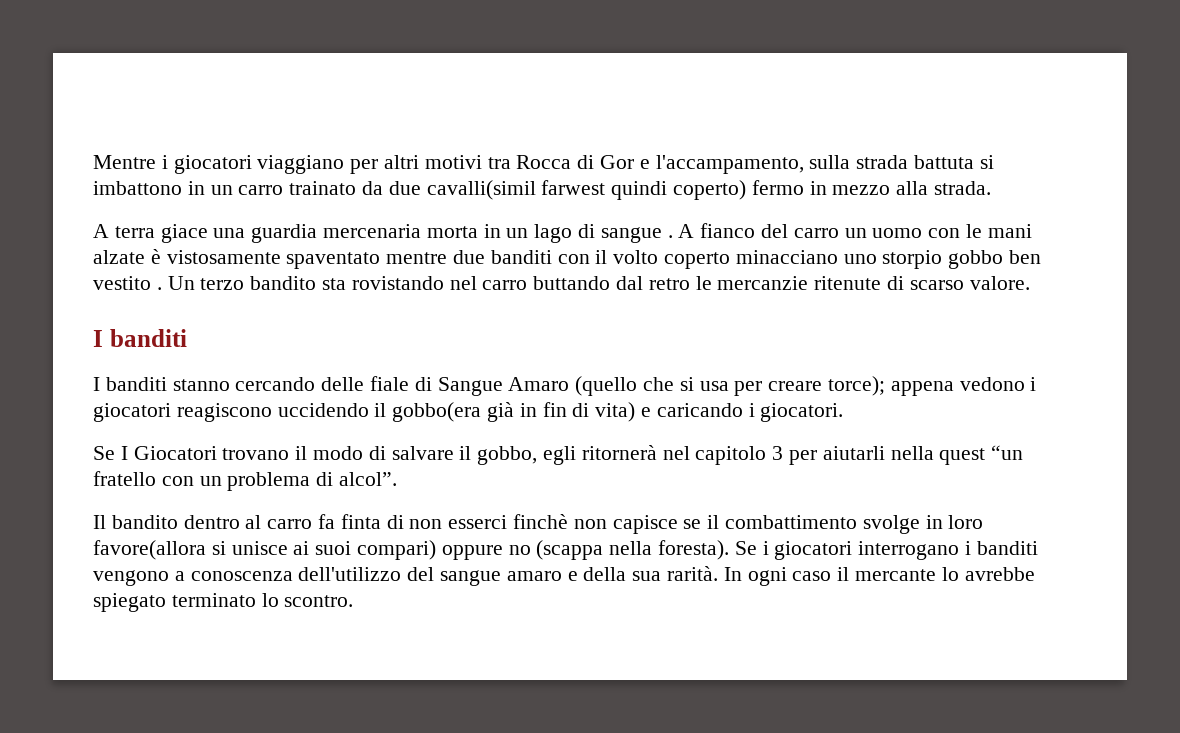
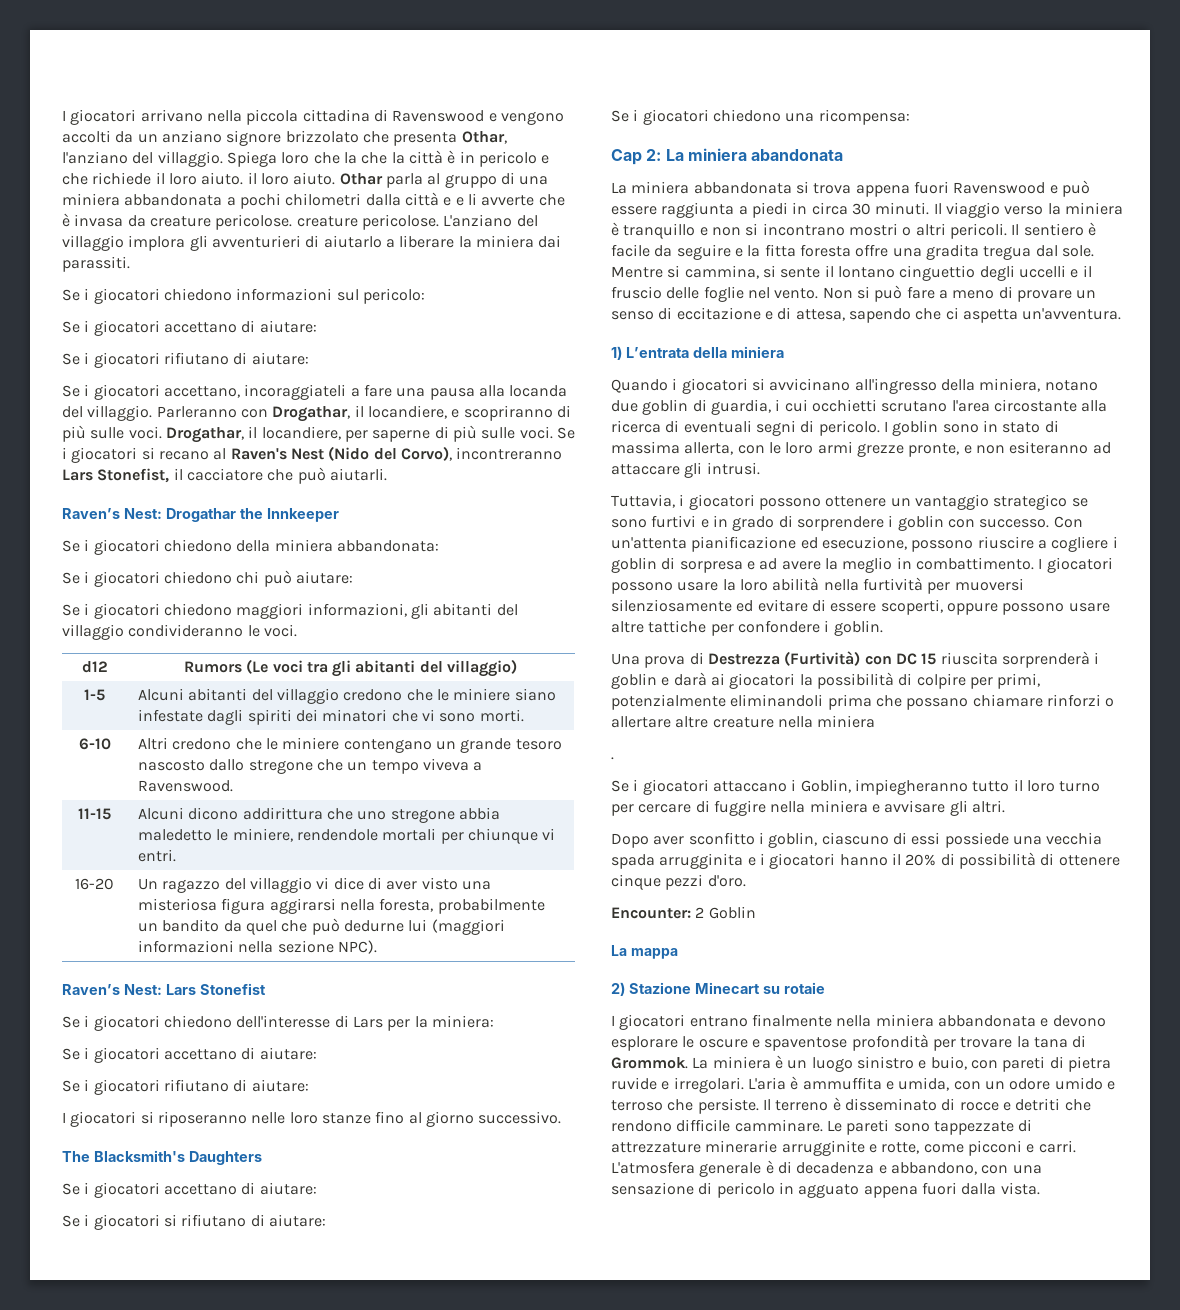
- Mentre i giocatori viaggiano per altri motivi tra Rocca di Gor e l'accampamento, sulla strada battuta si imbattono in un carro trainato da due cavalli(simil farwest quindi coperto) fermo in mezzo alla strada.
- A terra giace una guardia mercenaria morta in un lago di sangue . A fianco del carro un uomo con le mani alzate è vistosamente spaventato mentre due banditi con il volto coperto minacciano uno storpio gobbo ben vestito . Un terzo bandito sta rovistando nel carro buttando dal retro le mercanzie ritenute di scarso valore.
- I banditi
- I banditi stanno cercando delle fiale di Sangue Amaro (quello che si usa per creare torce); appena vedono i giocatori reagiscono uccidendo il gobbo(era già in fin di vita) e caricando i giocatori.
- Se I Giocatori trovano il modo di salvare il gobbo, egli ritornerà nel capitolo 3 per aiutarli nella quest “un fratello con un problema di alcol”.
- Il bandito dentro al carro fa finta di non esserci finchè non capisce se il combattimento svolge in loro favore(allora si unisce ai suoi compari) oppure no (scappa nella foresta). Se i giocatori interrogano i banditi vengono a conoscenza dell'utilizzo del sangue amaro e della sua rarità. In ogni caso il mercante lo avrebbe spiegato terminato lo scontro.
+ I giocatori arrivano nella piccola cittadina di Ravenswood e vengono accolti da un anziano signore brizzolato che presenta Othar, l'anziano del villaggio. Spiega loro che la che la città è in pericolo e che richiede il loro aiuto. il loro aiuto. Othar parla al gruppo di una miniera abbandonata a pochi chilometri dalla città e e li avverte che è invasa da creature pericolose. creature pericolose. L'anziano del villaggio implora gli avventurieri di aiutarlo a liberare la miniera dai parassiti.
+ Se i giocatori chiedono informazioni sul pericolo:
+ Se i giocatori accettano di aiutare:
+ Se i giocatori rifiutano di aiutare:
+ Se i giocatori accettano, incoraggiateli a fare una pausa alla locanda del villaggio. Parleranno con Drogathar, il locandiere, e scopriranno di più sulle voci. Drogathar, il locandiere, per saperne di più sulle voci. Se i giocatori si recano al Raven's Nest (Nido del Corvo), incontreranno Lars Stonefist, il cacciatore che può aiutarli.
+ Raven’s Nest: Drogathar the Innkeeper
+ Se i giocatori chiedono della miniera abbandonata:
+ Se i giocatori chiedono chi può aiutare:
+ Se i giocatori chiedono maggiori informazioni, gli abitanti del villaggio condivideranno le voci.
+ d12 | Rumors (Le voci tra gli abitanti del villaggio)
+ 1-5 | Alcuni abitanti del villaggio credono che le miniere siano infestate dagli spiriti dei minatori che vi sono morti.
+ 6-10 | Altri credono che le miniere contengano un grande tesoro nascosto dallo stregone che un tempo viveva a Ravenswood.
+ 11-15 | Alcuni dicono addirittura che uno stregone abbia maledetto le miniere, rendendole mortali per chiunque vi entri.
+ 16-20 | Un ragazzo del villaggio vi dice di aver visto una misteriosa figura aggirarsi nella foresta, probabilmente un bandito da quel che può dedurne lui (maggiori informazioni nella sezione NPC).
+ Raven’s Nest: Lars Stonefist
+ Se i giocatori chiedono dell'interesse di Lars per la miniera:
+ Se i giocatori accettano di aiutare:
+ Se i giocatori rifiutano di aiutare:
+ I giocatori si riposeranno nelle loro stanze fino al giorno successivo.
+ The Blacksmith's Daughters
+ Se i giocatori accettano di aiutare:
+ Se i giocatori si rifiutano di aiutare:
+ Se i giocatori chiedono una ricompensa:
+ Cap 2: La miniera abandonata
+ La miniera abbandonata si trova appena fuori Ravenswood e può essere raggiunta a piedi in circa 30 minuti. Il viaggio verso la miniera è tranquillo e non si incontrano mostri o altri pericoli. Il sentiero è facile da seguire e la fitta foresta offre una gradita tregua dal sole. Mentre si cammina, si sente il lontano cinguettio degli uccelli e il fruscio delle foglie nel vento. Non si può fare a meno di provare un senso di eccitazione e di attesa, sapendo che ci aspetta un'avventura.
+ 1) L’entrata della miniera
+ Quando i giocatori si avvicinano all'ingresso della miniera, notano due goblin di guardia, i cui occhietti scrutano l'area circostante alla ricerca di eventuali segni di pericolo. I goblin sono in stato di massima allerta, con le loro armi grezze pronte, e non esiteranno ad attaccare gli intrusi.
+ Tuttavia, i giocatori possono ottenere un vantaggio strategico se sono furtivi e in grado di sorprendere i goblin con successo. Con un'attenta pianificazione ed esecuzione, possono riuscire a cogliere i goblin di sorpresa e ad avere la meglio in combattimento. I giocatori possono usare la loro abilità nella furtività per muoversi silenziosamente ed evitare di essere scoperti, oppure possono usare altre tattiche per confondere i goblin.
+ Una prova di Destrezza (Furtività) con DC 15 riuscita sorprenderà i goblin e darà ai giocatori la possibilità di colpire per primi, potenzialmente eliminandoli prima che possano chiamare rinforzi o allertare altre creature nella miniera
+ .
+ Se i giocatori attaccano i Goblin, impiegheranno tutto il loro turno per cercare di fuggire nella miniera e avvisare gli altri.
+ Dopo aver sconfitto i goblin, ciascuno di essi possiede una vecchia spada arrugginita e i giocatori hanno il 20% di possibilità di ottenere cinque pezzi d'oro.
+ Encounter: 2 Goblin
+ La mappa
+ 2) Stazione Minecart su rotaie
+ I giocatori entrano finalmente nella miniera abbandonata e devono esplorare le oscure e spaventose profondità per trovare la tana di Grommok. La miniera è un luogo sinistro e buio, con pareti di pietra ruvide e irregolari. L'aria è ammuffita e umida, con un odore umido e terroso che persiste. Il terreno è disseminato di rocce e detriti che rendono difficile camminare. Le pareti sono tappezzate di attrezzature minerarie arrugginite e rotte, come picconi e carri. L'atmosfera generale è di decadenza e abbandono, con una sensazione di pericolo in agguato appena fuori dalla vista.

